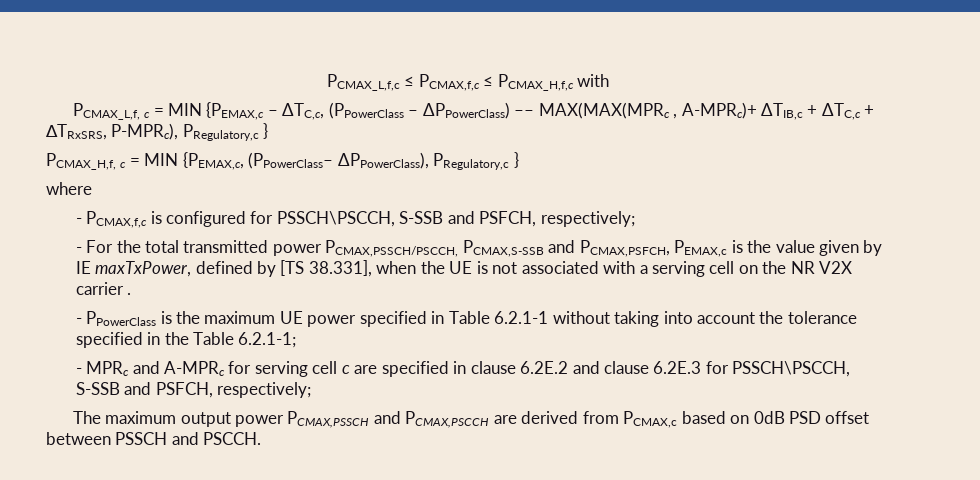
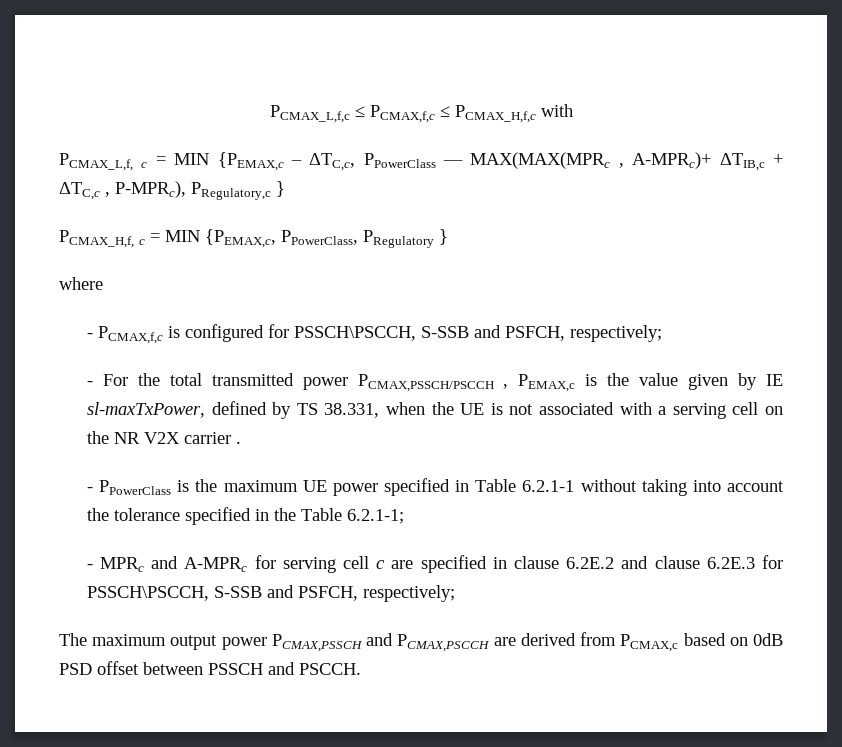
- PCMAX_L,f, c = MIN {PEMAX,c – ΔTC,c, (PPowerClass – ΔPPowerClass) –– MAX(MAX(MPRc , A-MPRc)+ ΔTIB,c + ΔTC,c + ∆TRxSRS, P-MPRc), PRegulatory,c }
+ PCMAX_L,f, c = MIN {PEMAX,c – ΔTC,c, PPowerClass –– MAX(MAX(MPRc , A-MPRc)+ ΔTIB,c + ΔTC,c , P-MPRc), PRegulatory,c }
- PCMAX_H,f, c = MIN {PEMAX,c, (PPowerClass– ΔPPowerClass), PRegulatory,c }
+ PCMAX_H,f, c = MIN {PEMAX,c, PPowerClass, PRegulatory }
- - For the total transmitted power PCMAX,PSSCH/PSCCH, PCMAX,S-SSB and PCMAX,PSFCH, PEMAX,c is the value given by IE maxTxPower, defined by [TS 38.331], when the UE is not associated with a serving cell on the NR V2X carrier .
+ - For the total transmitted power PCMAX,PSSCH/PSCCH , PEMAX,c is the value given by IE sl-maxTxPower, defined by TS 38.331, when the UE is not associated with a serving cell on the NR V2X carrier .

